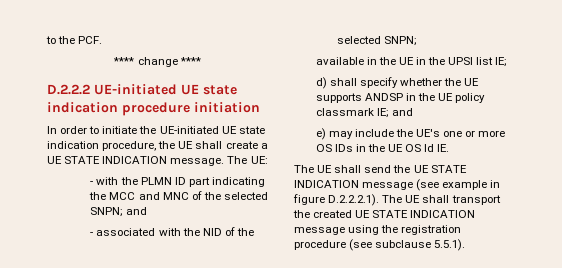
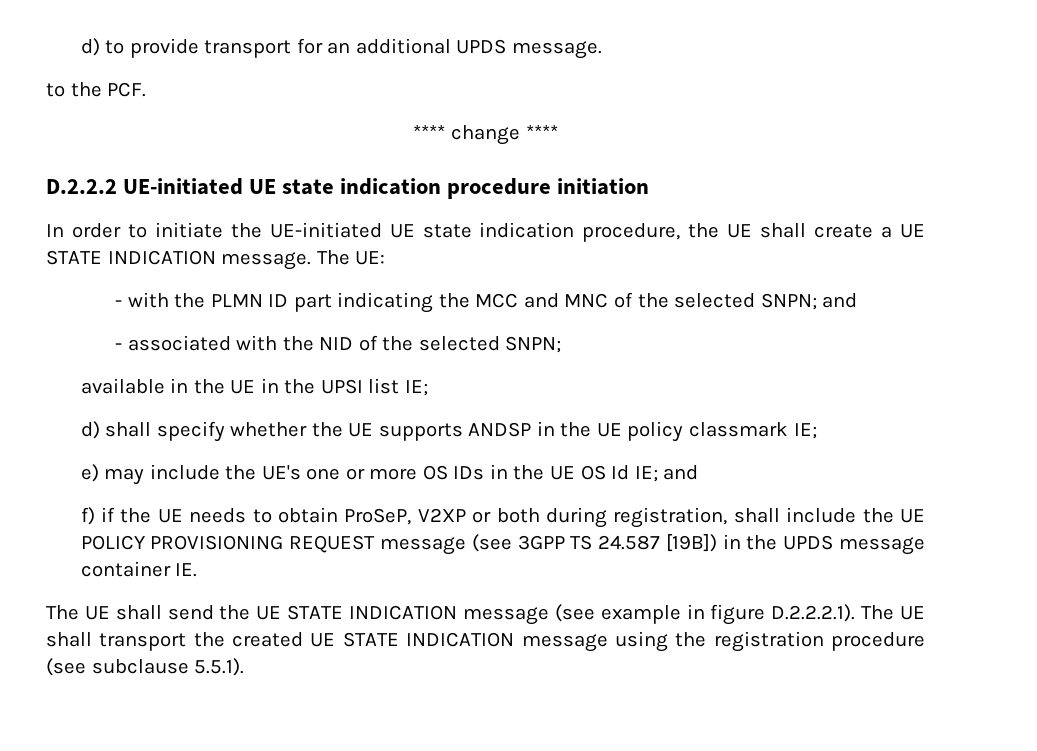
+ d) to provide transport for an additional UPDS message.
- d) shall specify whether the UE supports ANDSP in the UE policy classmark IE; and
+ d) shall specify whether the UE supports ANDSP in the UE policy classmark IE;
- e) may include the UE's one or more OS IDs in the UE OS Id IE.
+ e) may include the UE's one or more OS IDs in the UE OS Id IE; and
+ f) if the UE needs to obtain ProSeP, V2XP or both during registration, shall include the UE POLICY PROVISIONING REQUEST message (see 3GPP TS 24.587 [19B]) in the UPDS message container IE.

